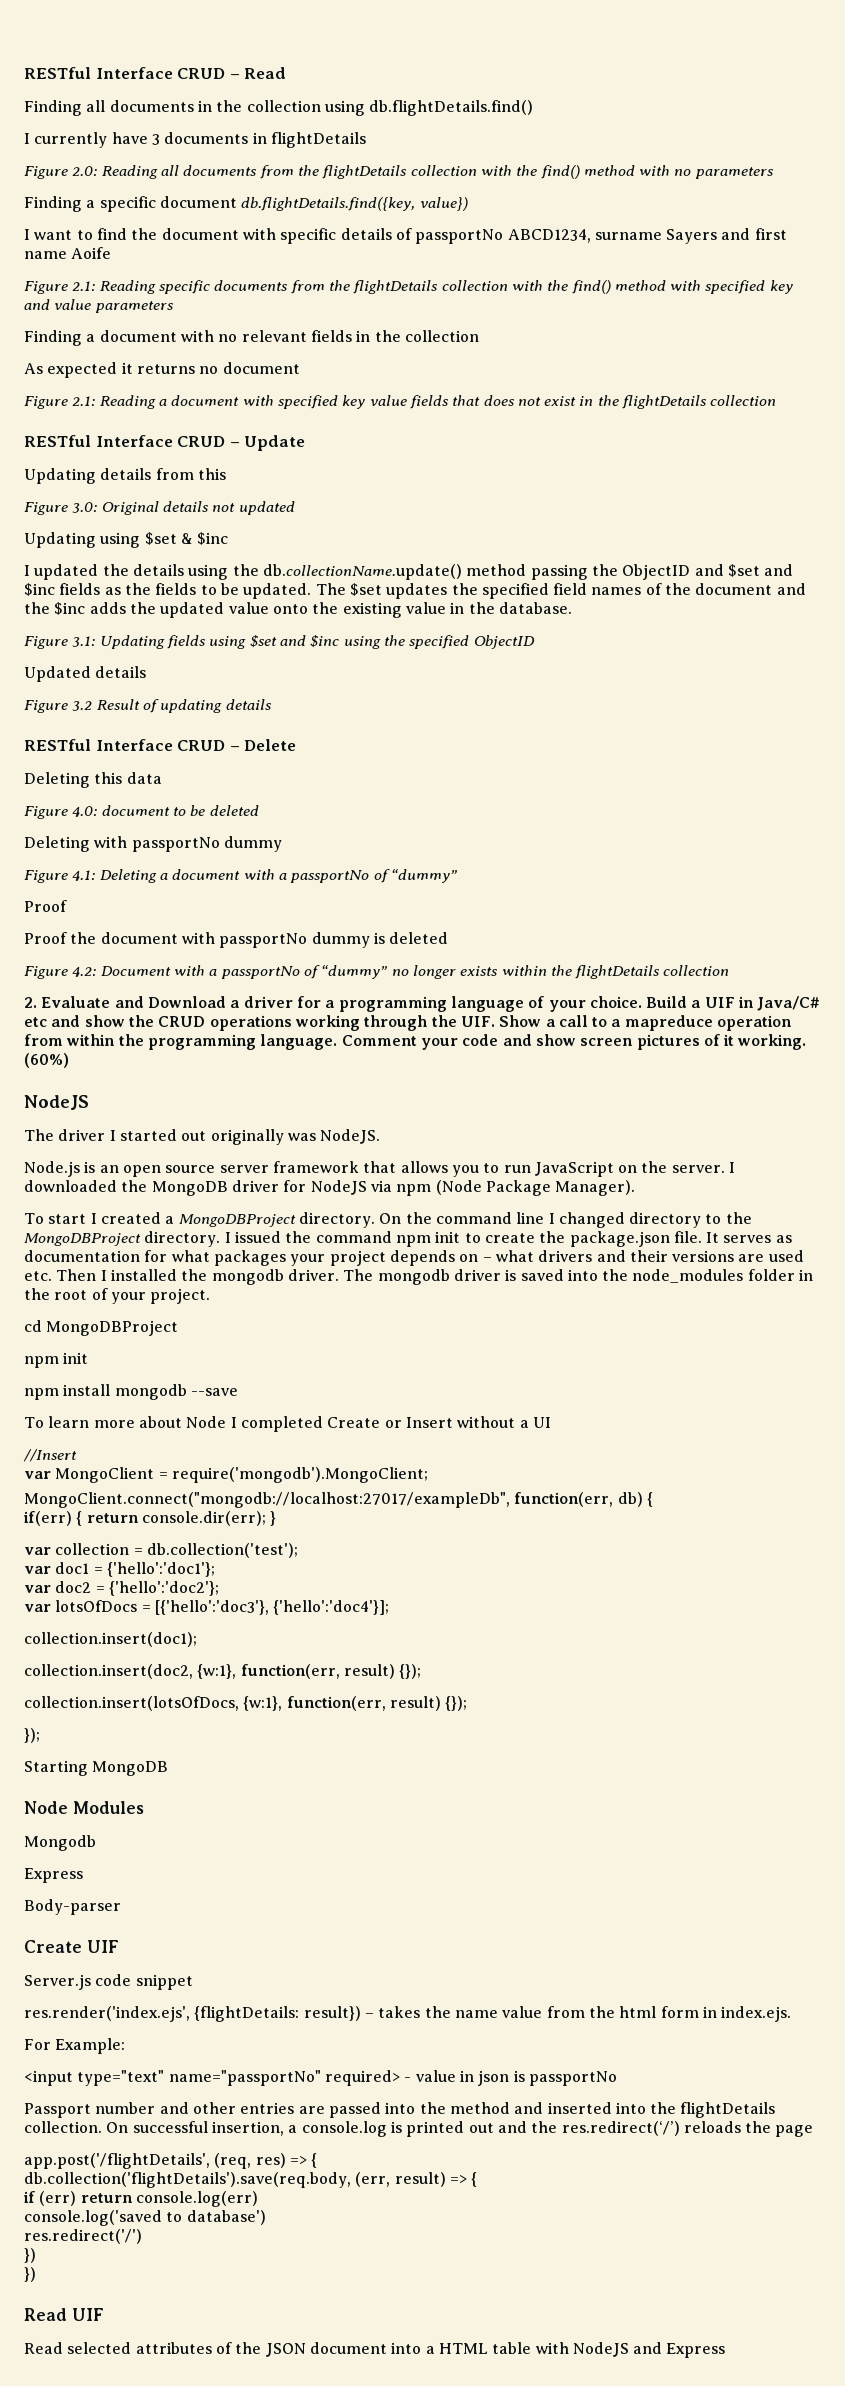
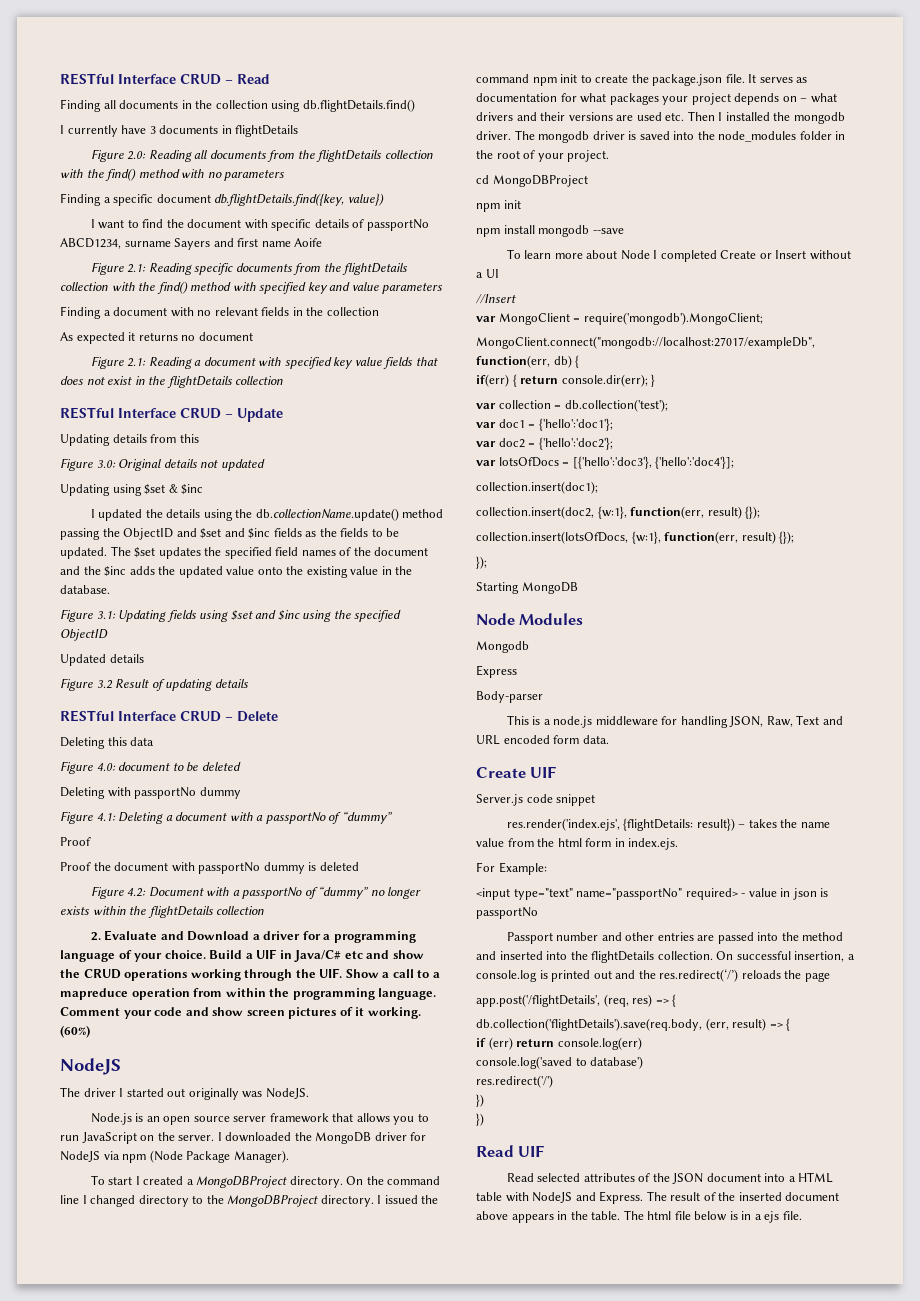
+ This is a node.js middleware for handling JSON, Raw, Text and URL encoded form data.
- Read selected attributes of the JSON document into a HTML table with NodeJS and Express
+ Read selected attributes of the JSON document into a HTML table with NodeJS and Express. The result of the inserted document above appears in the table. The html file below is in a ejs file.

